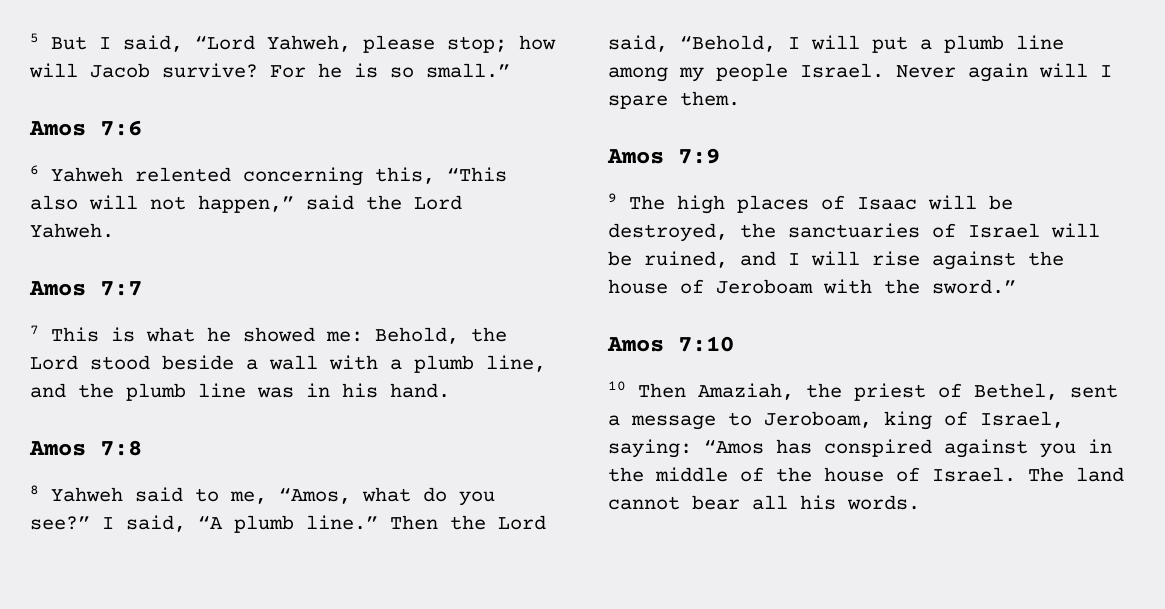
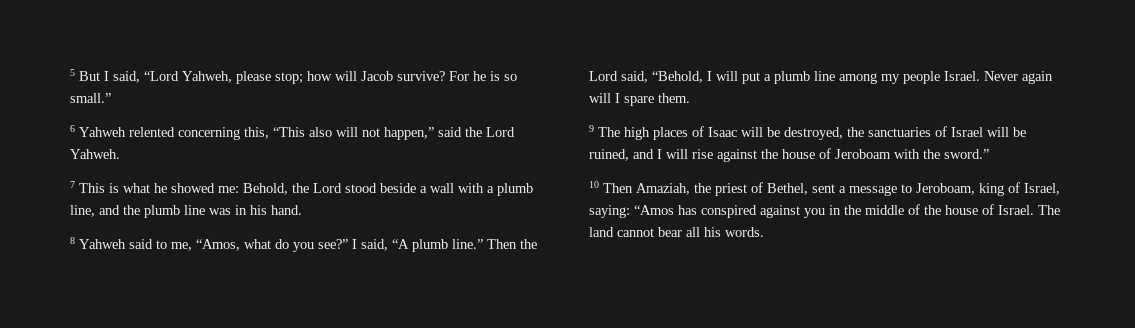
- Amos 7:6
- Amos 7:7
- Amos 7:8
- Amos 7:9
- Amos 7:10

